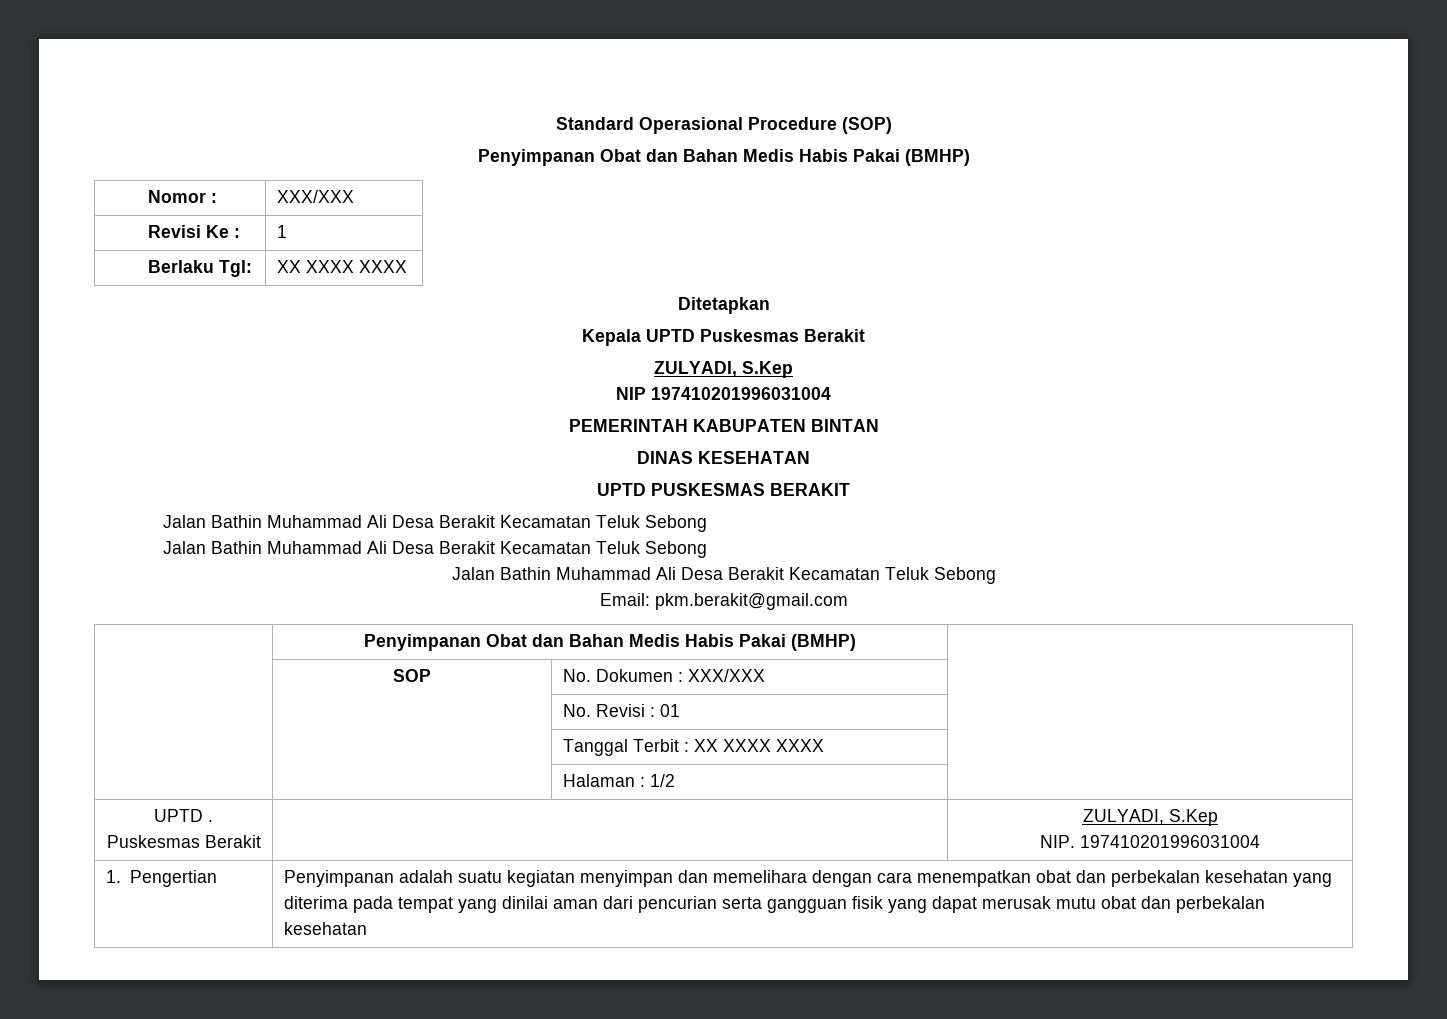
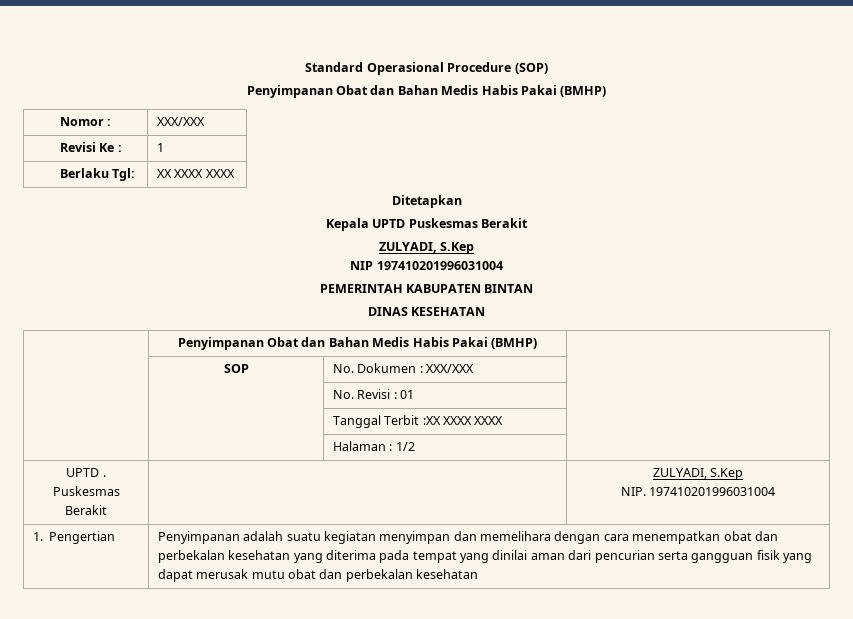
- UPTD PUSKESMAS BERAKIT
- Jalan Bathin Muhammad Ali Desa Berakit Kecamatan Teluk Sebong
- Jalan Bathin Muhammad Ali Desa Berakit Kecamatan Teluk Sebong
- Jalan Bathin Muhammad Ali Desa Berakit Kecamatan Teluk Sebong
- Email: pkm.berakit@gmail.com
- | | Tanggal Terbit : XX XXXX XXXX |
+ | | Tanggal Terbit :XX XXXX XXXX |

